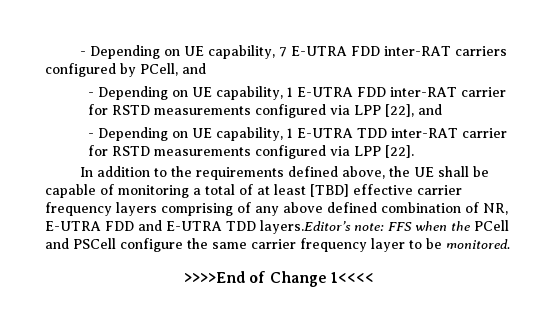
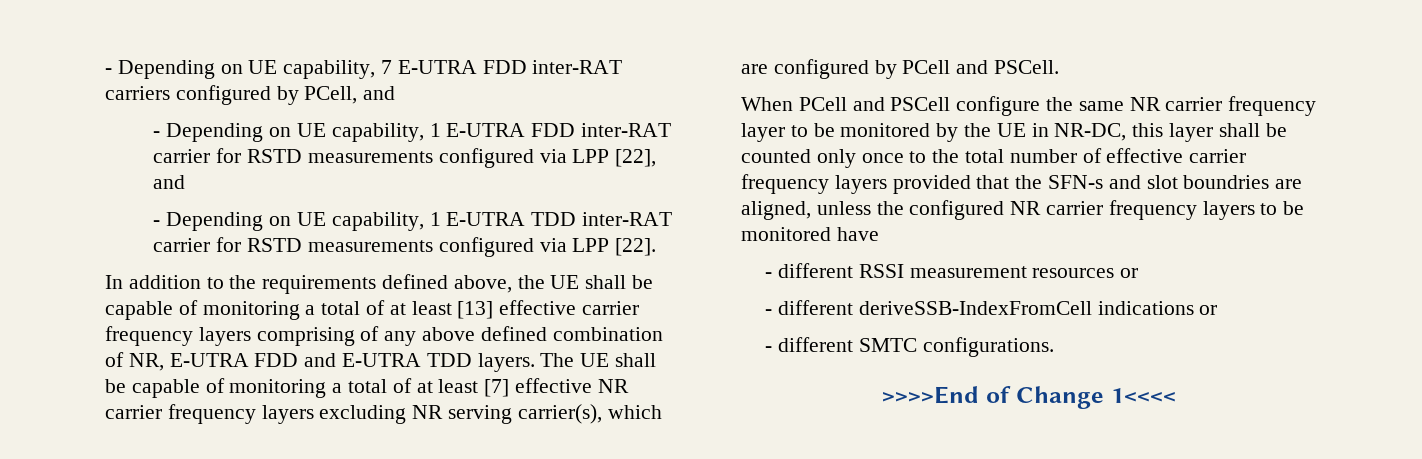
- In addition to the requirements defined above, the UE shall be capable of monitoring a total of at least [TBD] effective carrier frequency layers comprising of any above defined combination of NR, E-UTRA FDD and E-UTRA TDD layers.Editor’s note: FFS when the PCell and PSCell configure the same carrier frequency layer to be monitored.
+ In addition to the requirements defined above, the UE shall be capable of monitoring a total of at least [13] effective carrier frequency layers comprising of any above defined combination of NR, E-UTRA FDD and E-UTRA TDD layers. The UE shall be capable of monitoring a total of at least [7] effective NR carrier frequency layers excluding NR serving carrier(s), which are configured by PCell and PSCell.
+ When PCell and PSCell configure the same NR carrier frequency layer to be monitored by the UE in NR-DC, this layer shall be counted only once to the total number of effective carrier frequency layers provided that the SFN-s and slot boundries are aligned, unless the configured NR carrier frequency layers to be monitored have
+ - different RSSI measurement resources or
+ - different deriveSSB-IndexFromCell indications or
+ - different SMTC configurations.

